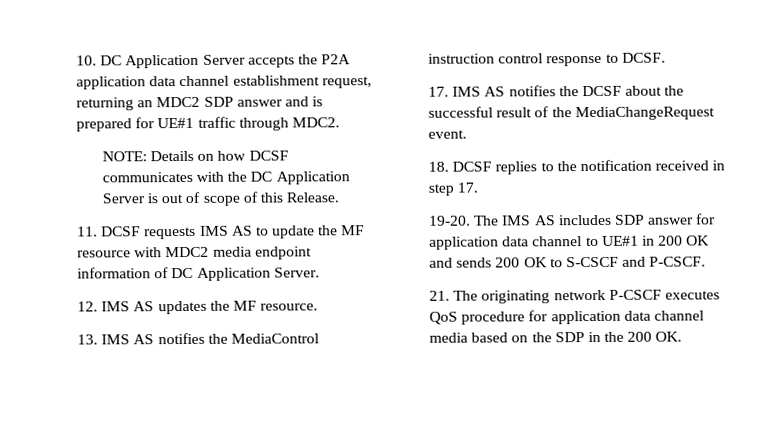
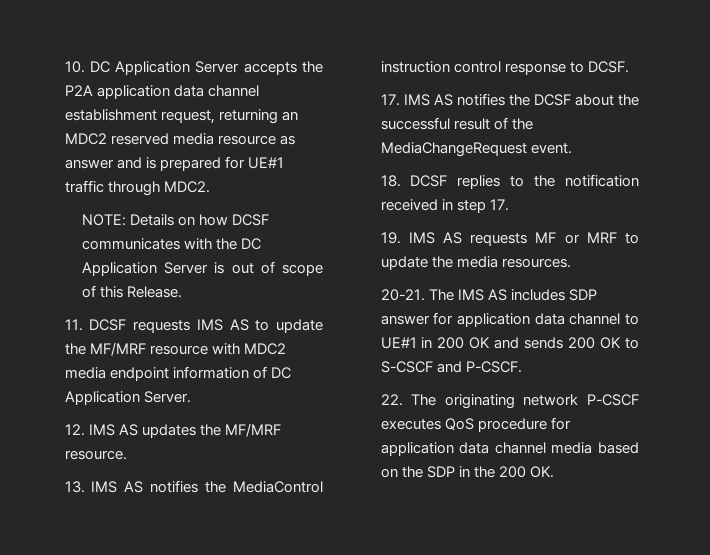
- 10. DC Application Server accepts the P2A application data channel establishment request, returning an MDC2 SDP answer and is prepared for UE#1 traffic through MDC2.
+ 10. DC Application Server accepts the P2A application data channel establishment request, returning an MDC2 reserved media resource as answer and is prepared for UE#1 traffic through MDC2.
- 11. DCSF requests IMS AS to update the MF resource with MDC2 media endpoint information of DC Application Server.
+ 11. DCSF requests IMS AS to update the MF/MRF resource with MDC2 media endpoint information of DC Application Server.
- 12. IMS AS updates the MF resource.
+ 12. IMS AS updates the MF/MRF resource.
- 19-20.
+ 19. IMS AS requests MF or MRF to update the media resources.
+ 20-21.
- 21. The originating network P-CSCF executes QoS procedure for application data channel media based on the SDP in the 200 OK.
+ 22. The originating network P-CSCF executes QoS procedure for application data channel media based on the SDP in the 200 OK.

